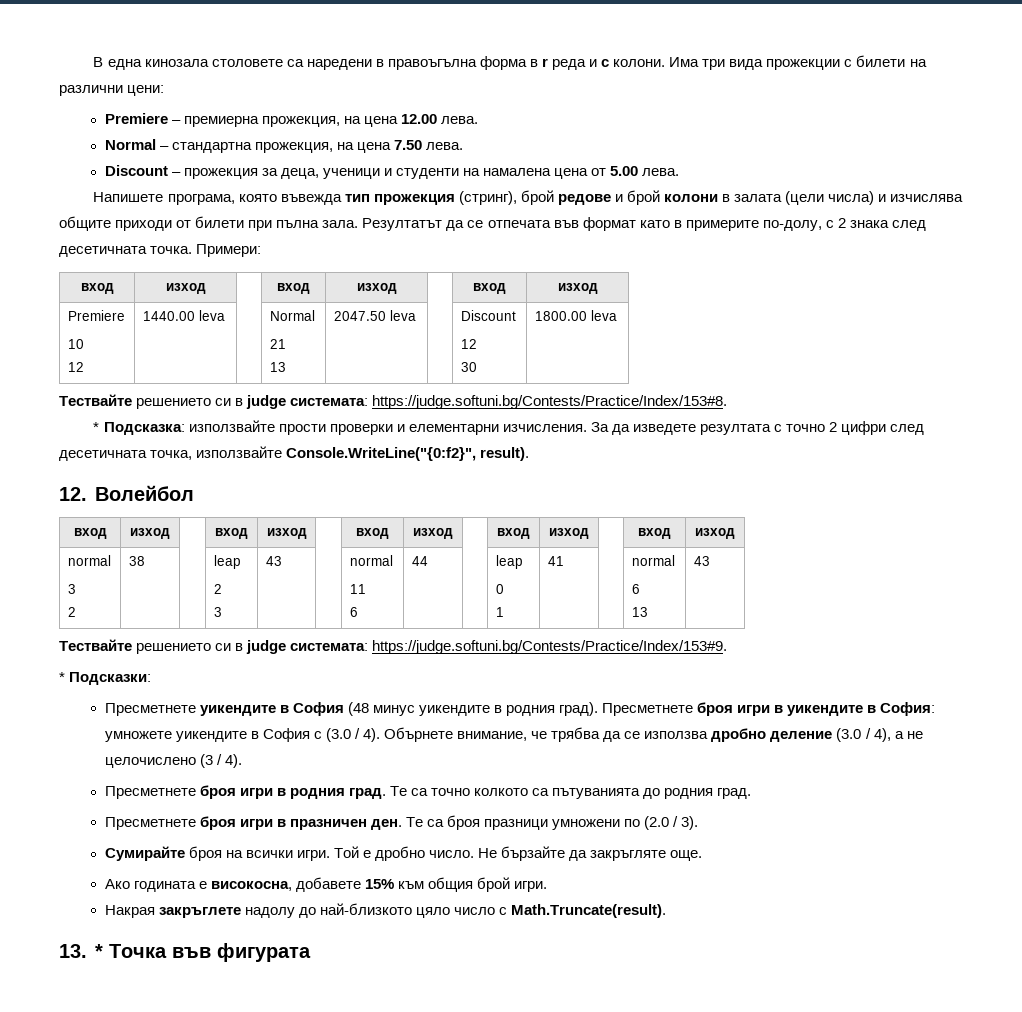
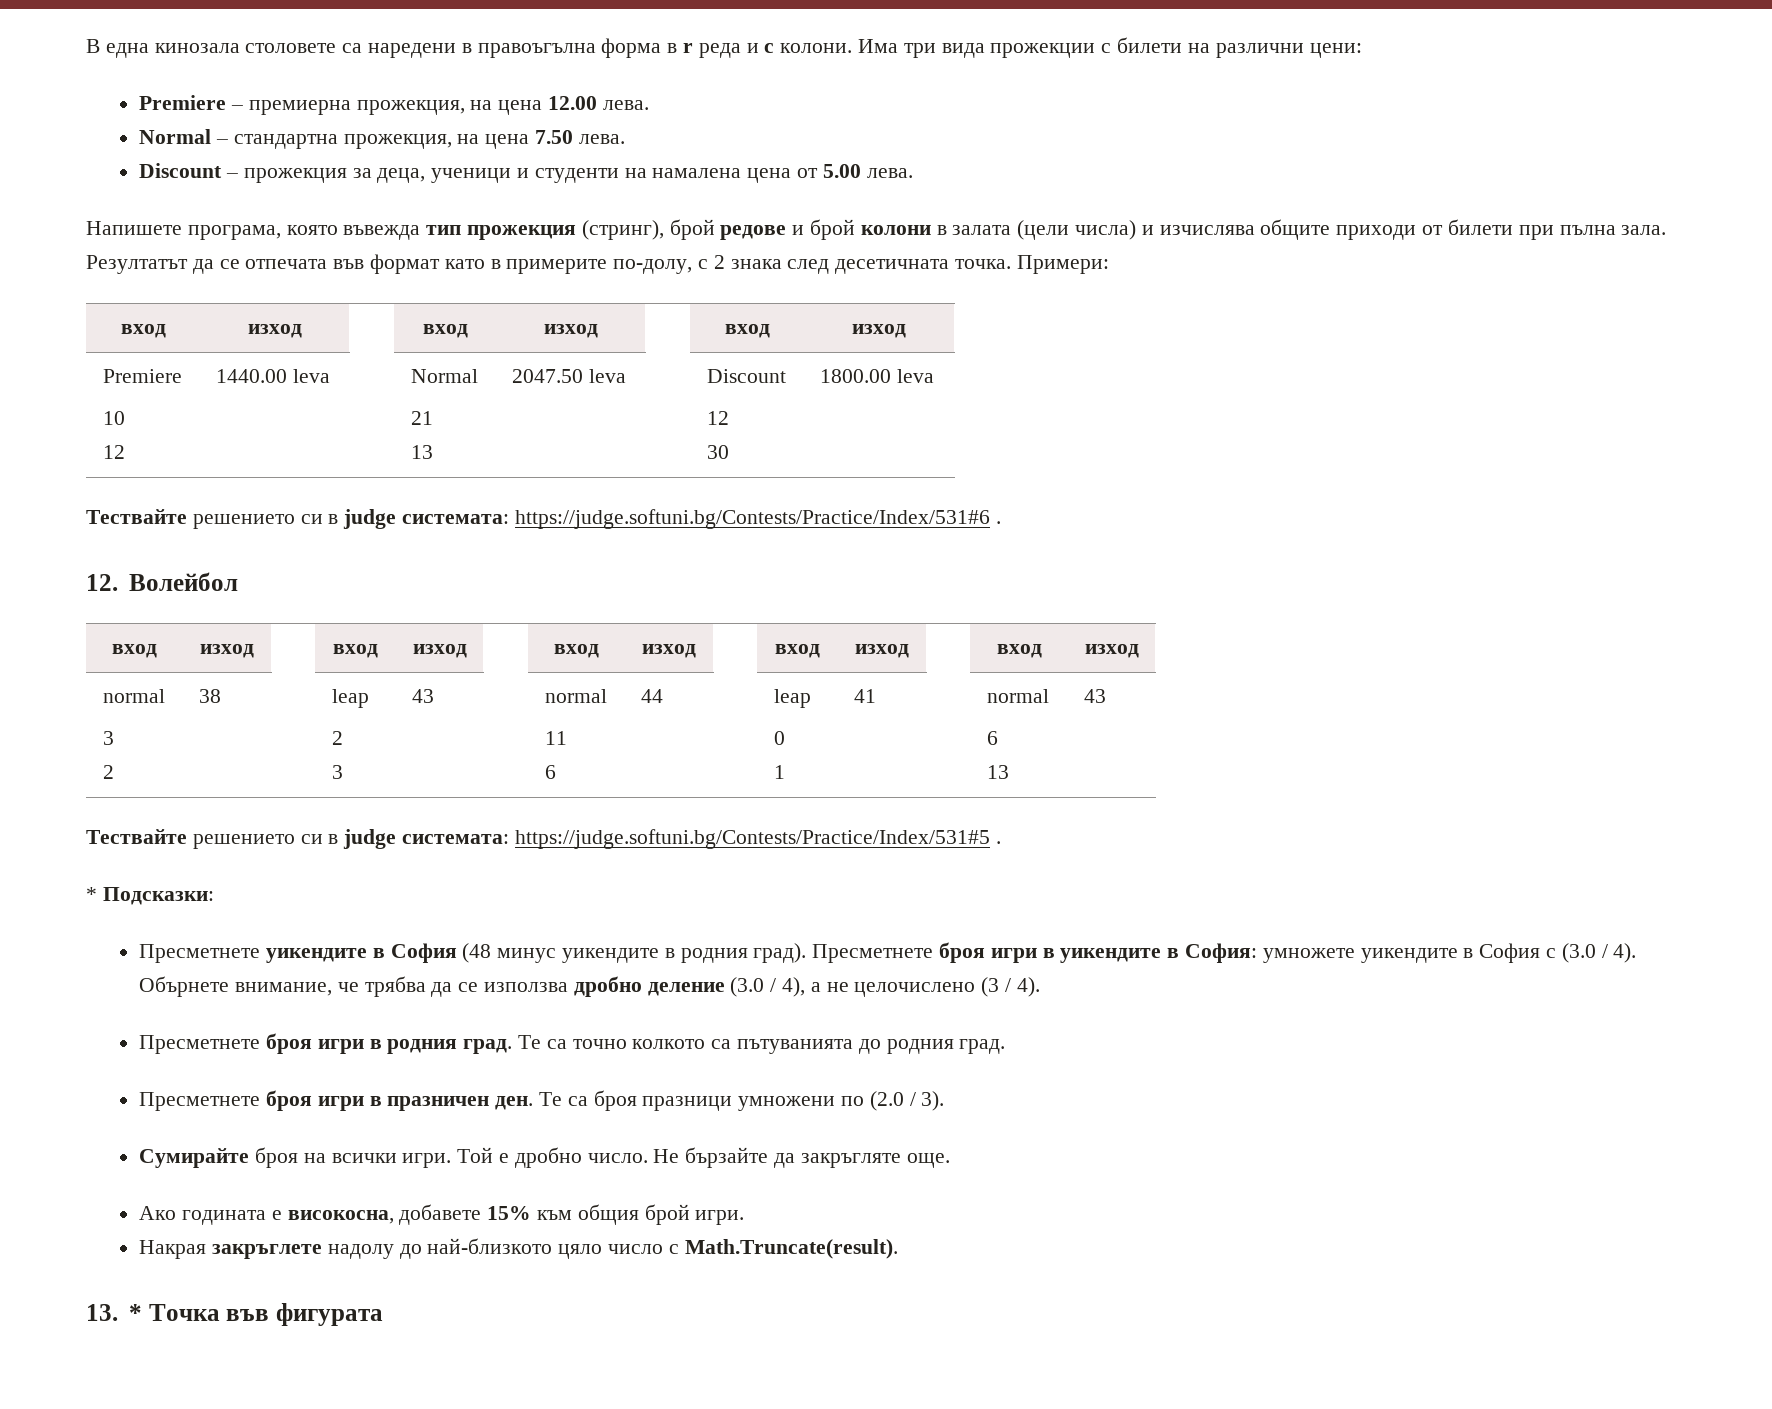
- Тествайте решението си в judge системата: https://judge.softuni.bg/Contests/Practice/Index/153#8.
- * Подсказка: използвайте прости проверки и елементарни изчисления. За да изведете резултата с точно 2 цифри след десетичната точка, използвайте Console.WriteLine("{0:f2}", result).
+ Тествайте решението си в judge системата: https://judge.softuni.bg/Contests/Practice/Index/531#6 .
- Тествайте решението си в judge системата: https://judge.softuni.bg/Contests/Practice/Index/153#9.
+ Тествайте решението си в judge системата: https://judge.softuni.bg/Contests/Practice/Index/531#5 .

